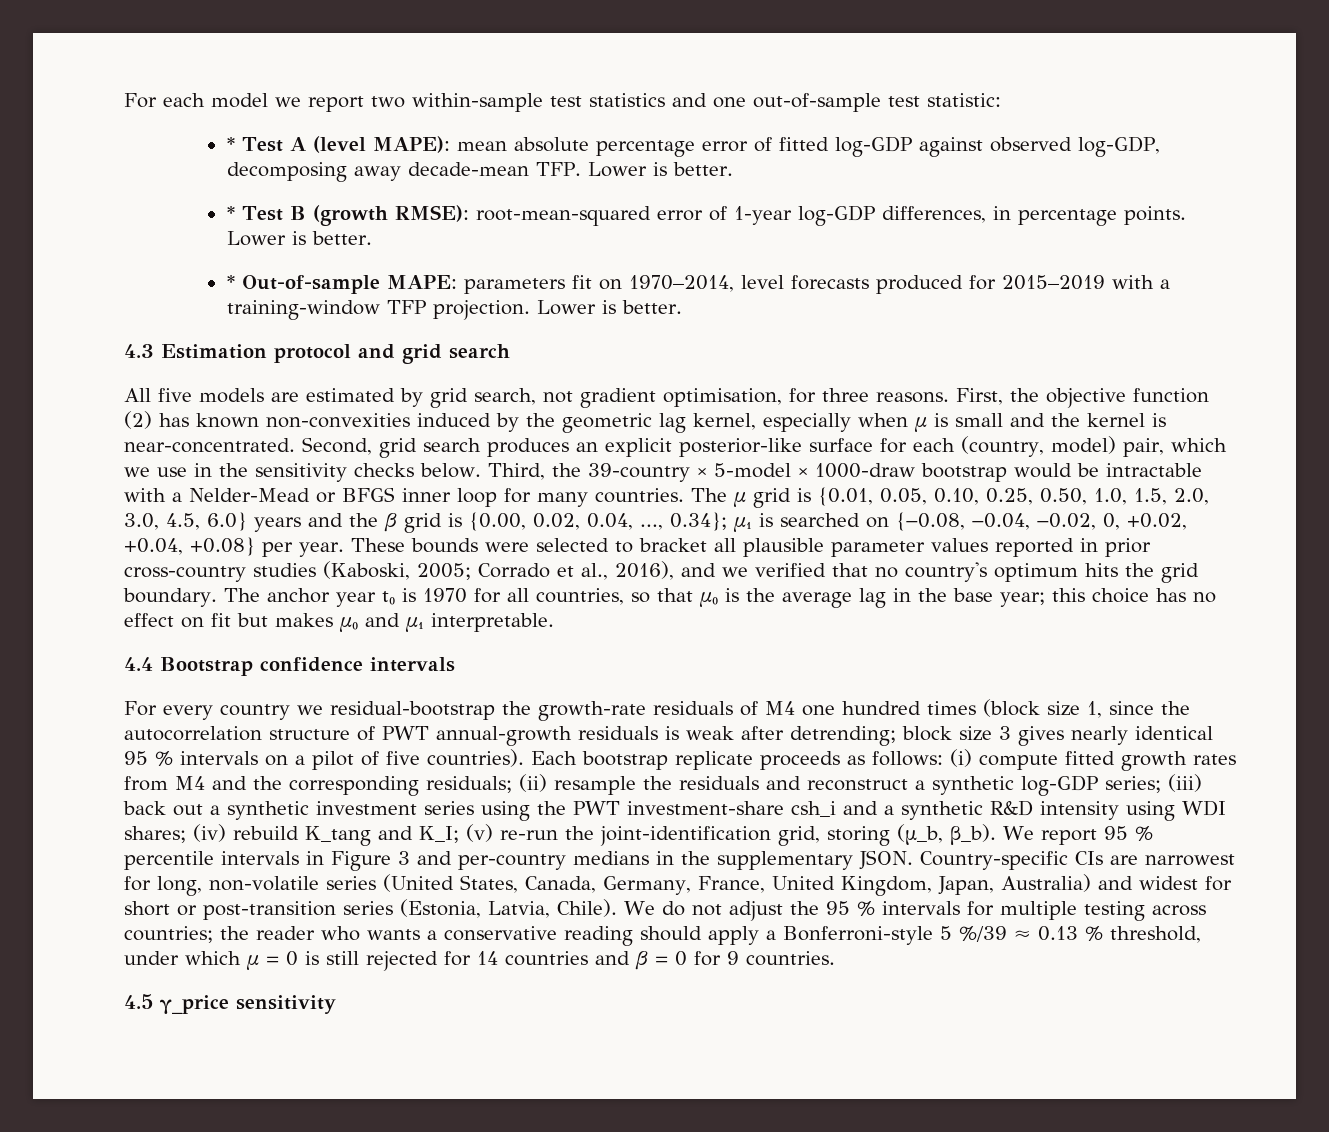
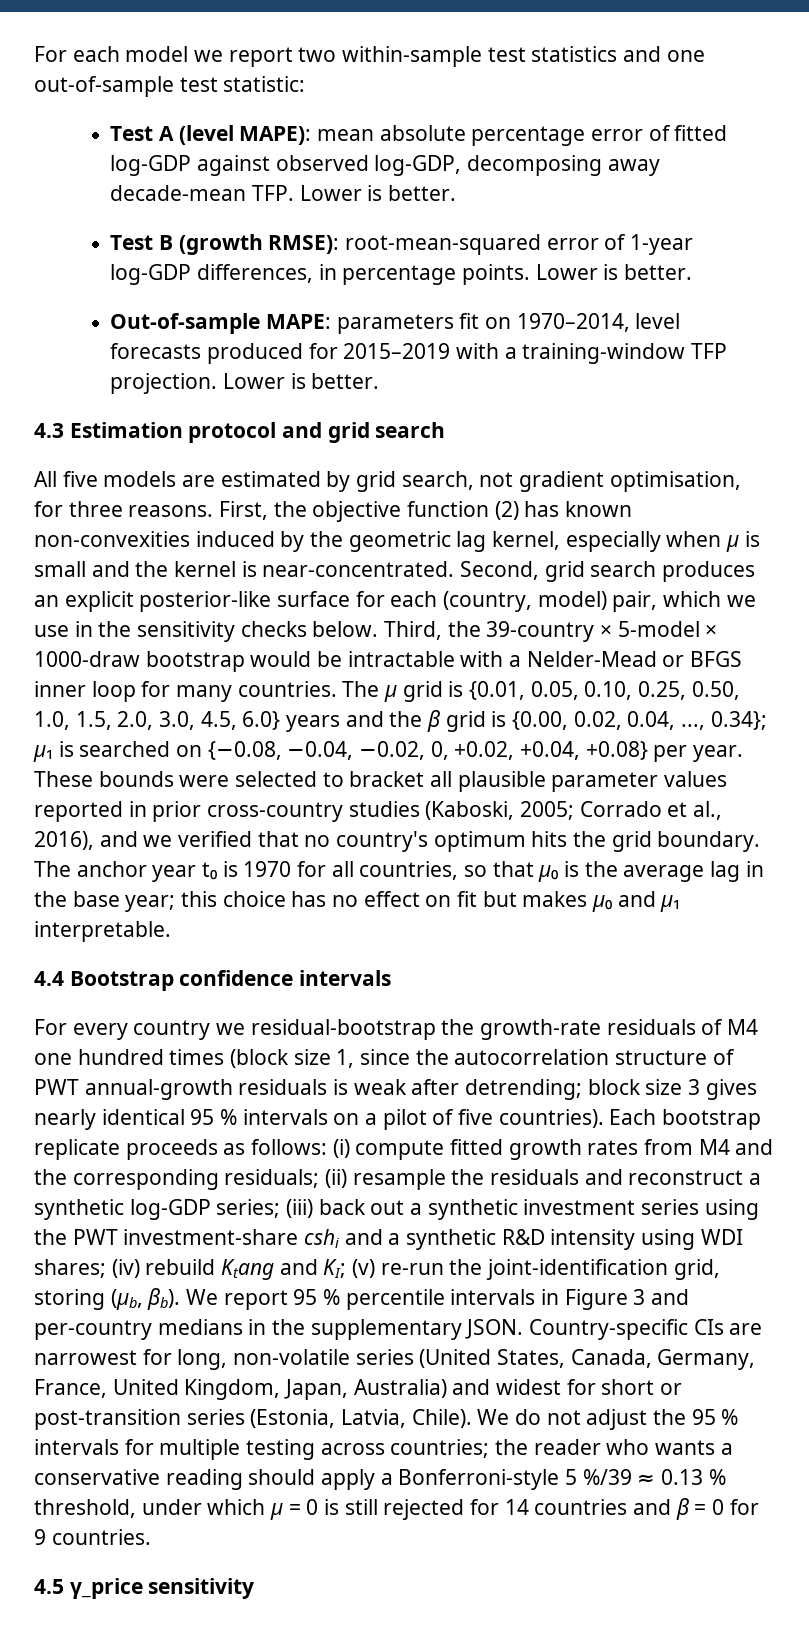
- * Test A (level MAPE): mean absolute percentage error of fitted log-GDP against observed log-GDP, decomposing away decade-mean TFP. Lower is better.
+ Test A (level MAPE): mean absolute percentage error of fitted log-GDP against observed log-GDP, decomposing away decade-mean TFP. Lower is better.
- * Test B (growth RMSE): root-mean-squared error of 1-year log-GDP differences, in percentage points.
+ Test B (growth RMSE): root-mean-squared error of 1-year log-GDP differences, in percentage points.
- * Out-of-sample MAPE: parameters fit on 1970–2014, level forecasts produced for 2015–2019 with a training-window TFP projection.
+ Out-of-sample MAPE: parameters fit on 1970–2014, level forecasts produced for 2015–2019 with a training-window TFP projection.
- Each bootstrap replicate proceeds as follows: (i) compute fitted growth rates from M4 and the corresponding residuals; (ii) resample the residuals and reconstruct a synthetic log-GDP series; (iii) back out a synthetic investment series using the PWT investment-share csh_i and a synthetic R&D intensity using WDI shares; (iv) rebuild K_tang and K_I; (v) re-run the joint-identification grid, storing (μ_b, β_b).
+ Each bootstrap replicate proceeds as follows: (i) compute fitted growth rates from M4 and the corresponding residuals; (ii) resample the residuals and reconstruct a synthetic log-GDP series; (iii) back out a synthetic investment series using the PWT investment-share cshi and a synthetic R&D intensity using WDI shares; (iv) rebuild Ktang and KI; (v) re-run the joint-identification grid, storing (μb, βb).

